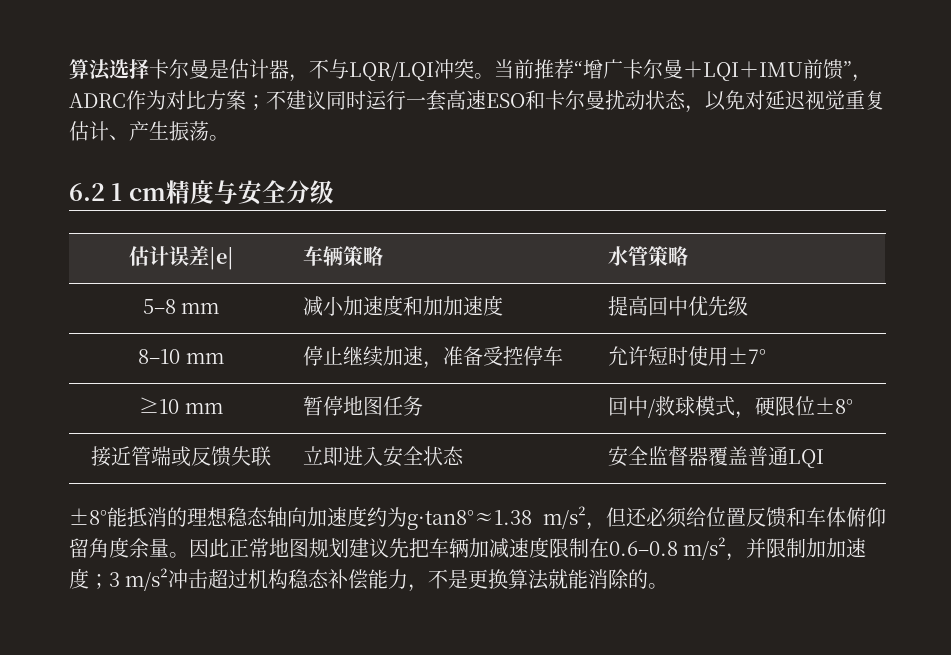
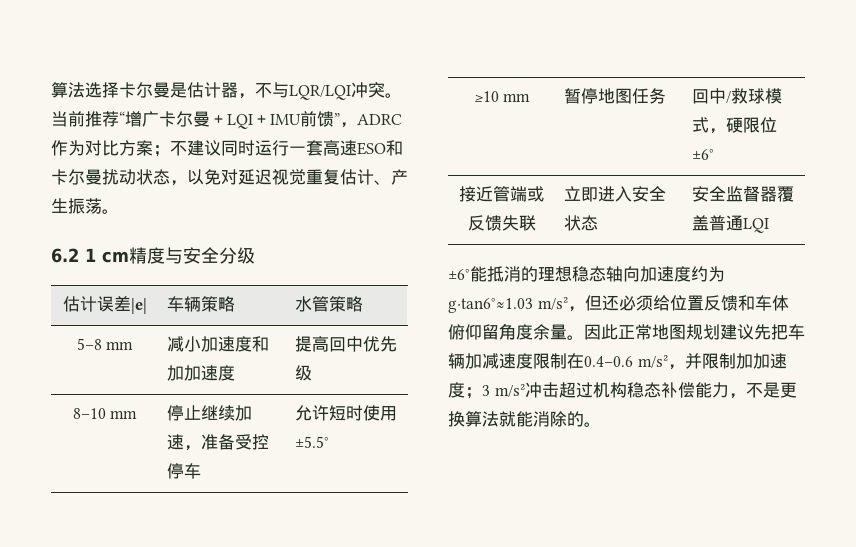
- 8–10 mm | 停止继续加速，准备受控停车 | 允许短时使用±7°
+ 8–10 mm | 停止继续加速，准备受控停车 | 允许短时使用±5.5°
- ≥10 mm | 暂停地图任务 | 回中/救球模式，硬限位±8°
+ ≥10 mm | 暂停地图任务 | 回中/救球模式，硬限位±6°
- ±8°能抵消的理想稳态轴向加速度约为g·tan8°≈1.38 m/s²，但还必须给位置反馈和车体俯仰留角度余量。
+ ±6°能抵消的理想稳态轴向加速度约为g·tan6°≈1.03 m/s²，但还必须给位置反馈和车体俯仰留角度余量。
- 因此正常地图规划建议先把车辆加减速度限制在0.6–0.8 m/s²，并限制加加速度；3 m/s²冲击超过机构稳态补偿能力，不是更换算法就能消除的。
+ 因此正常地图规划建议先把车辆加减速度限制在0.4–0.6 m/s²，并限制加加速度；3 m/s²冲击超过机构稳态补偿能力，不是更换算法就能消除的。

